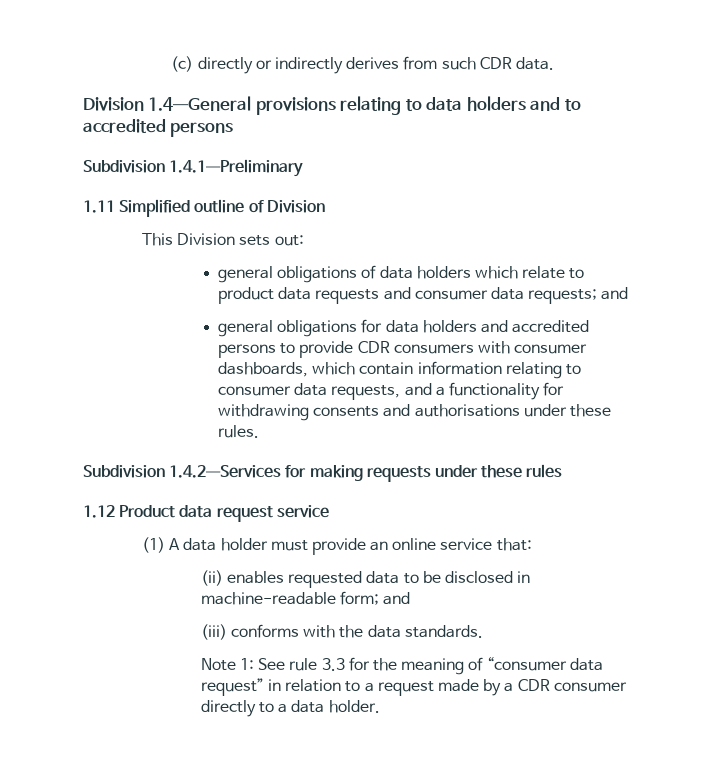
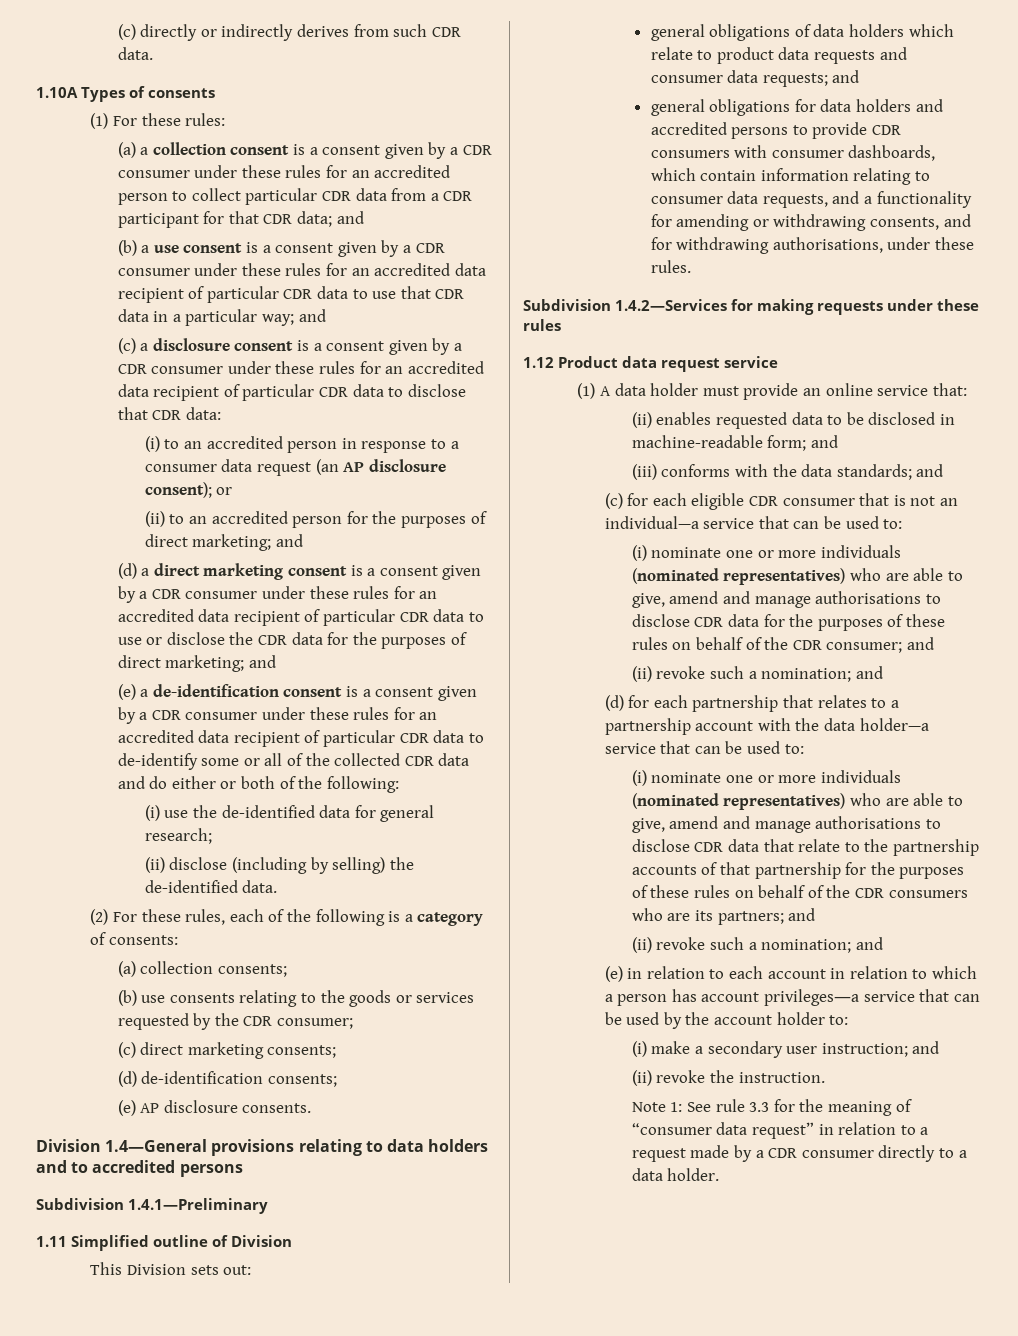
+ 1.10A Types of consents
+ (1) For these rules:
+ (a) a collection consent is a consent given by a CDR consumer under these rules for an accredited person to collect particular CDR data from a CDR participant for that CDR data; and
+ (b) a use consent is a consent given by a CDR consumer under these rules for an accredited data recipient of particular CDR data to use that CDR data in a particular way; and
+ (c) a disclosure consent is a consent given by a CDR consumer under these rules for an accredited data recipient of particular CDR data to disclose that CDR data:
+ (i) to an accredited person in response to a consumer data request (an AP disclosure consent); or
+ (ii) to an accredited person for the purposes of direct marketing; and
+ (d) a direct marketing consent is a consent given by a CDR consumer under these rules for an accredited data recipient of particular CDR data to use or disclose the CDR data for the purposes of direct marketing; and
+ (e) a de-identification consent is a consent given by a CDR consumer under these rules for an accredited data recipient of particular CDR data to de-identify some or all of the collected CDR data and do either or both of the following:
+ (i) use the de-identified data for general research;
+ (ii) disclose (including by selling) the de-identified data.
+ (2) For these rules, each of the following is a category of consents:
+ (a) collection consents;
+ (b) use consents relating to the goods or services requested by the CDR consumer;
+ (c) direct marketing consents;
+ (d) de-identification consents;
+ (e) AP disclosure consents.
- general obligations for data holders and accredited persons to provide CDR consumers with consumer dashboards, which contain information relating to consumer data requests, and a functionality for withdrawing consents and authorisations under these rules.
+ general obligations for data holders and accredited persons to provide CDR consumers with consumer dashboards, which contain information relating to consumer data requests, and a functionality for amending or withdrawing consents, and for withdrawing authorisations, under these rules.
- (iii) conforms with the data standards.
+ (iii) conforms with the data standards; and
+ (c) for each eligible CDR consumer that is not an individual—a service that can be used to:
+ (i) nominate one or more individuals (nominated representatives) who are able to give, amend and manage authorisations to disclose CDR data for the purposes of these rules on behalf of the CDR consumer; and
+ (ii) revoke such a nomination; and
+ (d) for each partnership that relates to a partnership account with the data holder—a service that can be used to:
+ (i) nominate one or more individuals (nominated representatives) who are able to give, amend and manage authorisations to disclose CDR data that relate to the partnership accounts of that partnership for the purposes of these rules on behalf of the CDR consumers who are its partners; and
+ (ii) revoke such a nomination; and
+ (e) in relation to each account in relation to which a person has account privileges―a service that can be used by the account holder to:
+ (i) make a secondary user instruction; and
+ (ii) revoke the instruction.

